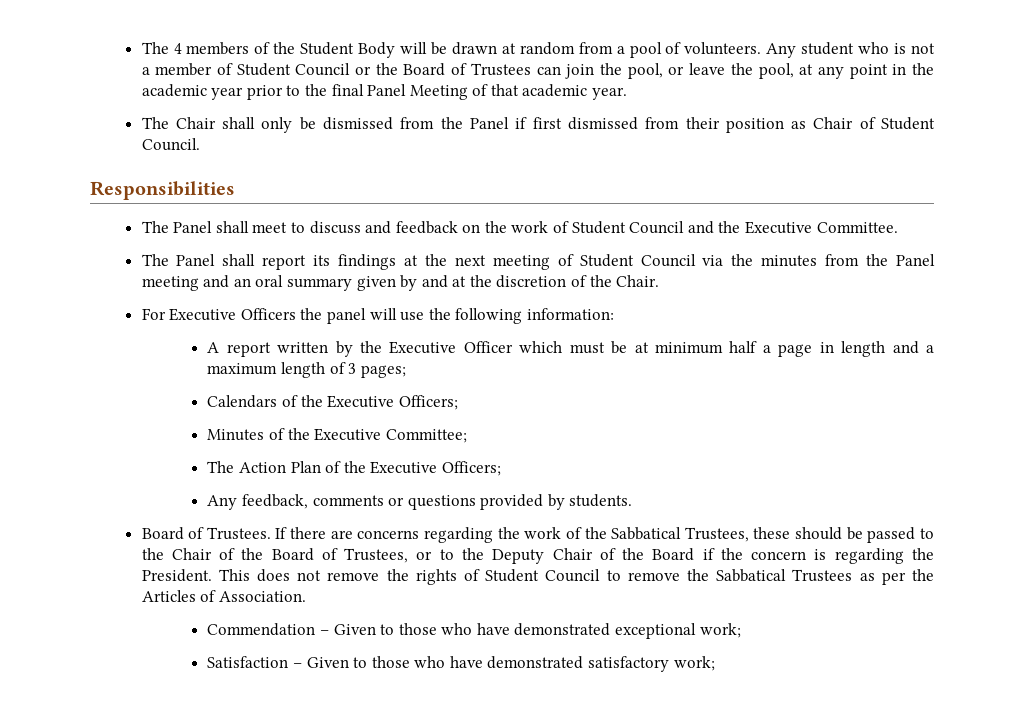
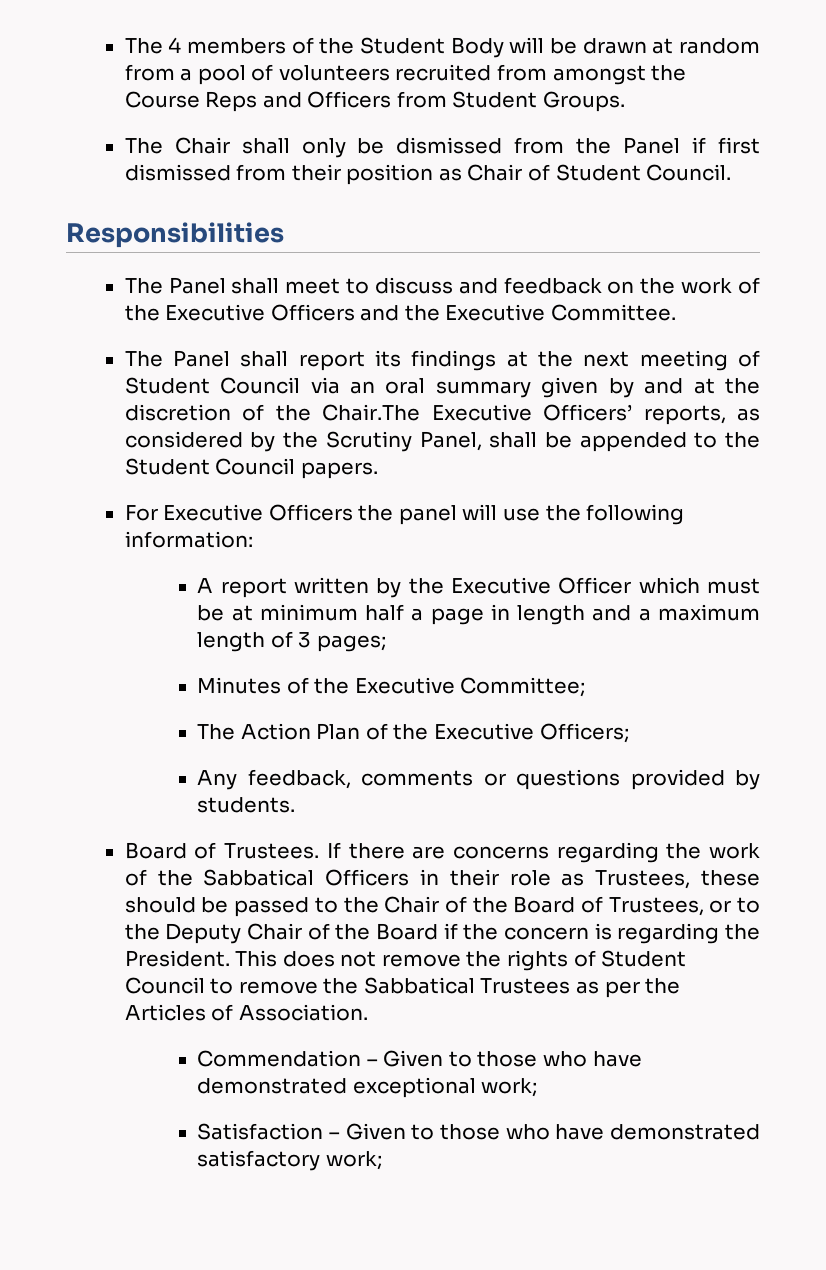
- The 4 members of the Student Body will be drawn at random from a pool of volunteers. Any student who is not a member of Student Council or the Board of Trustees can join the pool, or leave the pool, at any point in the academic year prior to the final Panel Meeting of that academic year.
+ The 4 members of the Student Body will be drawn at random from a pool of volunteers recruited from amongst the Course Reps and Officers from Student Groups.
- The Panel shall meet to discuss and feedback on the work of Student Council and the Executive Committee.
+ The Panel shall meet to discuss and feedback on the work of the Executive Officers and the Executive Committee.
- The Panel shall report its findings at the next meeting of Student Council via the minutes from the Panel meeting and an oral summary given by and at the discretion of the Chair.
+ The Panel shall report its findings at the next meeting of Student Council via an oral summary given by and at the discretion of the Chair.The Executive Officers’ reports, as considered by the Scrutiny Panel, shall be appended to the Student Council papers.
- Calendars of the Executive Officers;
- If there are concerns regarding the work of the Sabbatical Trustees, these should be passed to the Chair of the Board of Trustees, or to the Deputy Chair of the Board if the concern is regarding the President.
+ If there are concerns regarding the work of the Sabbatical Officers in their role as Trustees, these should be passed to the Chair of the Board of Trustees, or to the Deputy Chair of the Board if the concern is regarding the President.

